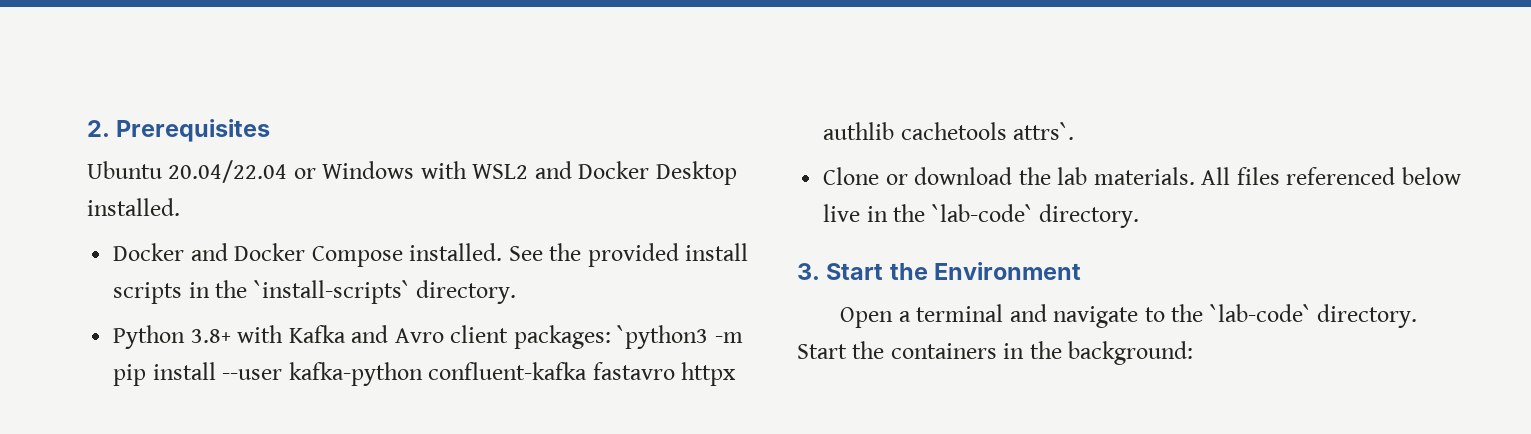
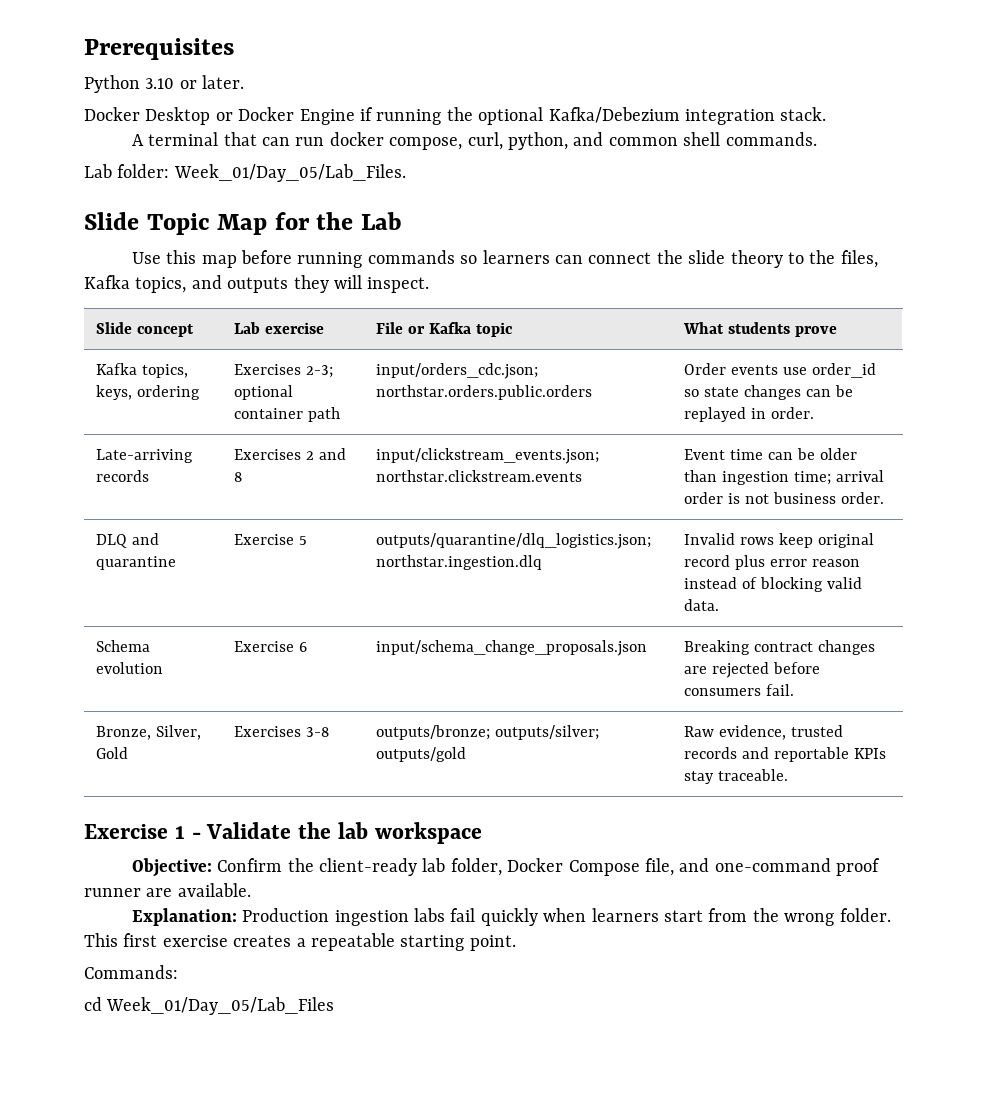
- 2. Prerequisites
+ Prerequisites
- Ubuntu 20.04/22.04 or Windows with WSL2 and Docker Desktop installed.
- Docker and Docker Compose installed. See the provided install scripts in the `install-scripts` directory.
- Python 3.8+ with Kafka and Avro client packages: `python3 -m pip install --user kafka-python confluent-kafka fastavro httpx authlib cachetools attrs`.
- Clone or download the lab materials. All files referenced below live in the `lab-code` directory.
- 3. Start the Environment
- Open a terminal and navigate to the `lab-code` directory. Start the containers in the background:
+ Python 3.10 or later.
+ Docker Desktop or Docker Engine if running the optional Kafka/Debezium integration stack.
+ A terminal that can run docker compose, curl, python, and common shell commands.
+ Lab folder: Week_01/Day_05/Lab_Files.
+ Slide Topic Map for the Lab
+ Use this map before running commands so learners can connect the slide theory to the files, Kafka topics, and outputs they will inspect.
+ Slide concept | Lab exercise | File or Kafka topic | What students prove
+ Kafka topics, keys, ordering | Exercises 2-3; optional container path | input/orders_cdc.json; northstar.orders.public.orders | Order events use order_id so state changes can be replayed in order.
+ Late-arriving records | Exercises 2 and 8 | input/clickstream_events.json; northstar.clickstream.events | Event time can be older than ingestion time; arrival order is not business order.
+ DLQ and quarantine | Exercise 5 | outputs/quarantine/dlq_logistics.json; northstar.ingestion.dlq | Invalid rows keep original record plus error reason instead of blocking valid data.
+ Schema evolution | Exercise 6 | input/schema_change_proposals.json | Breaking contract changes are rejected before consumers fail.
+ Bronze, Silver, Gold | Exercises 3-8 | outputs/bronze; outputs/silver; outputs/gold | Raw evidence, trusted records and reportable KPIs stay traceable.
+ Exercise 1 - Validate the lab workspace
+ Objective: Confirm the client-ready lab folder, Docker Compose file, and one-command proof runner are available.
+ Explanation: Production ingestion labs fail quickly when learners start from the wrong folder. This first exercise creates a repeatable starting point.
+ Commands:
+ cd Week_01/Day_05/Lab_Files

